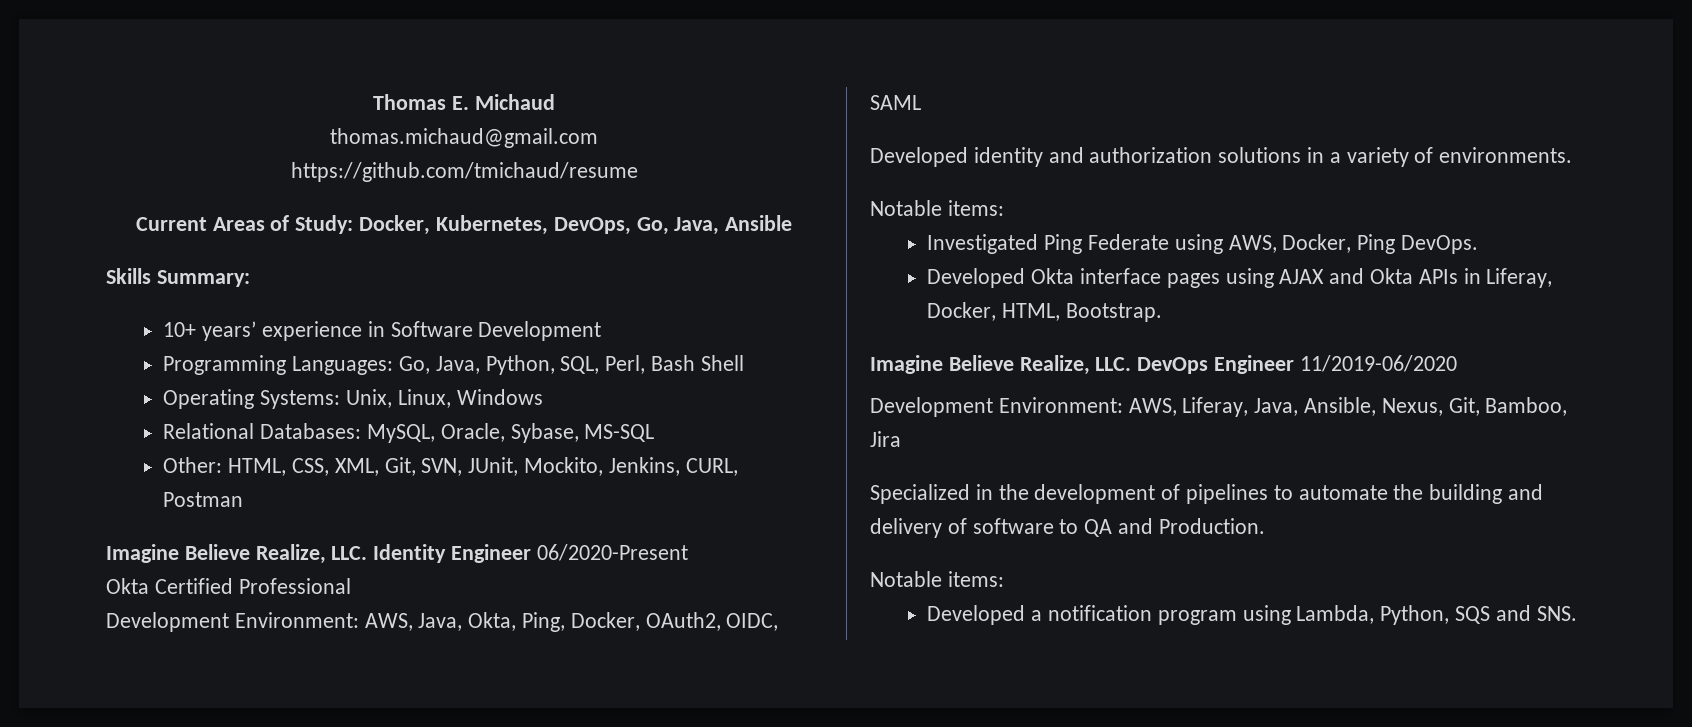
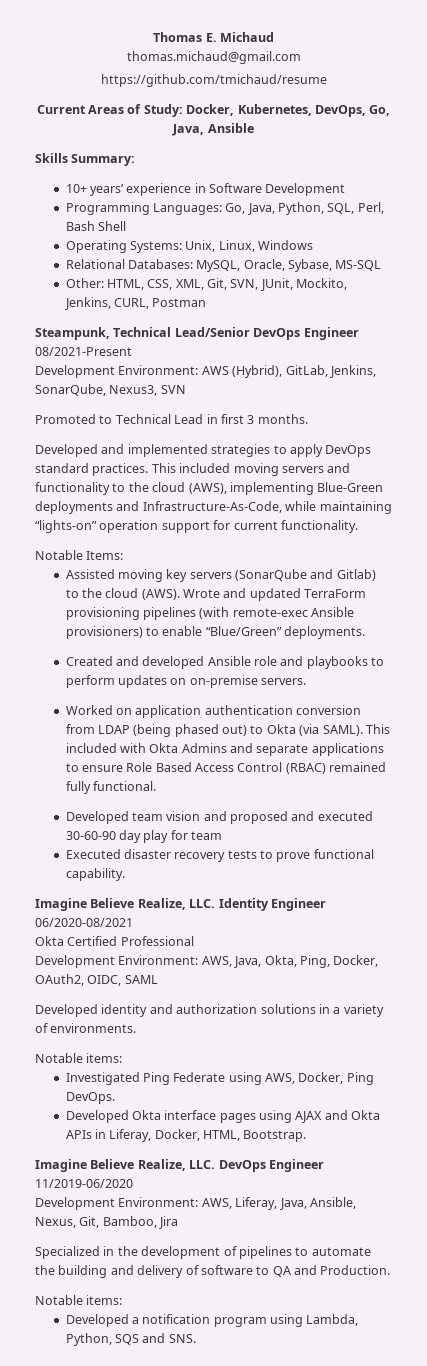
+ Steampunk, Technical Lead/Senior DevOps Engineer 08/2021-Present
+ Development Environment: AWS (Hybrid), GitLab, Jenkins, SonarQube, Nexus3, SVN
+ Promoted to Technical Lead in first 3 months.
+ Developed and implemented strategies to apply DevOps standard practices. This included moving servers and functionality to the cloud (AWS), implementing Blue-Green deployments and Infrastructure-As-Code, while maintaining “lights-on” operation support for current functionality.
+ Notable Items:
+ Assisted moving key servers (SonarQube and Gitlab) to the cloud (AWS). Wrote and updated TerraForm provisioning pipelines (with remote-exec Ansible provisioners) to enable “Blue/Green” deployments.
+ Created and developed Ansible role and playbooks to perform updates on on-premise servers.
+ Worked on application authentication conversion from LDAP (being phased out) to Okta (via SAML). This included with Okta Admins and separate applications to ensure Role Based Access Control (RBAC) remained fully functional.
+ Developed team vision and proposed and executed 30-60-90 day play for team
+ Executed disaster recovery tests to prove functional capability.
- Imagine Believe Realize, LLC. Identity Engineer 06/2020-Present
+ Imagine Believe Realize, LLC. Identity Engineer 06/2020-08/2021

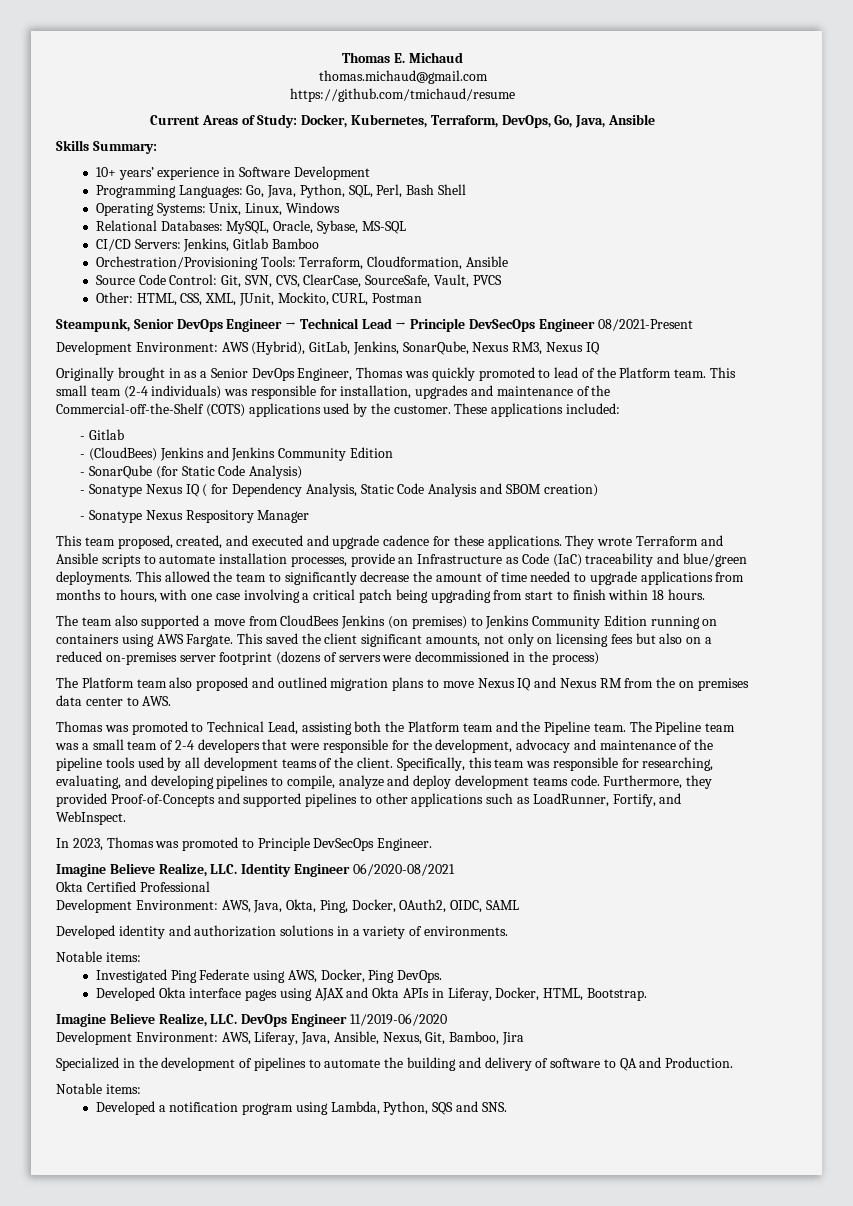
- Current Areas of Study: Docker, Kubernetes, DevOps, Go, Java, Ansible
+ Current Areas of Study: Docker, Kubernetes, Terraform, DevOps, Go, Java, Ansible
+ CI/CD Servers: Jenkins, Gitlab Bamboo
+ Orchestration/Provisioning Tools: Terraform, Cloudformation, Ansible
+ Source Code Control: Git, SVN, CVS, ClearCase, SourceSafe, Vault, PVCS
- Other: HTML, CSS, XML, Git, SVN, JUnit, Mockito, Jenkins, CURL, Postman
+ Other: HTML, CSS, XML, JUnit, Mockito, CURL, Postman
- Steampunk, Technical Lead/Senior DevOps Engineer 08/2021-Present
+ Steampunk, Senior DevOps Engineer → Technical Lead → Principle DevSecOps Engineer 08/2021-Present
- Development Environment: AWS (Hybrid), GitLab, Jenkins, SonarQube, Nexus3, SVN
- Promoted to Technical Lead in first 3 months.
- Developed and implemented strategies to apply DevOps standard practices. This included moving servers and functionality to the cloud (AWS), implementing Blue-Green deployments and Infrastructure-As-Code, while maintaining “lights-on” operation support for current functionality.
- Notable Items:
- Assisted moving key servers (SonarQube and Gitlab) to the cloud (AWS). Wrote and updated TerraForm provisioning pipelines (with remote-exec Ansible provisioners) to enable “Blue/Green” deployments.
- Created and developed Ansible role and playbooks to perform updates on on-premise servers.
- Worked on application authentication conversion from LDAP (being phased out) to Okta (via SAML). This included with Okta Admins and separate applications to ensure Role Based Access Control (RBAC) remained fully functional.
- Developed team vision and proposed and executed 30-60-90 day play for team
- Executed disaster recovery tests to prove functional capability.
+ Development Environment: AWS (Hybrid), GitLab, Jenkins, SonarQube, Nexus RM3, Nexus IQ
+ Originally brought in as a Senior DevOps Engineer, Thomas was quickly promoted to lead of the Platform team. This small team (2-4 individuals) was responsible for installation, upgrades and maintenance of the Commercial-off-the-Shelf (COTS) applications used by the customer. These applications included:
+ - Gitlab
+ - (CloudBees) Jenkins and Jenkins Community Edition
+ - SonarQube (for Static Code Analysis)
+ - Sonatype Nexus IQ ( for Dependency Analysis, Static Code Analysis and SBOM creation)
+ - Sonatype Nexus Respository Manager
+ This team proposed, created, and executed and upgrade cadence for these applications. They wrote Terraform and Ansible scripts to automate installation processes, provide an Infrastructure as Code (IaC) traceability and blue/green deployments. This allowed the team to significantly decrease the amount of time needed to upgrade applications from months to hours, with one case involving a critical patch being upgrading from start to finish within 18 hours.
+ The team also supported a move from CloudBees Jenkins (on premises) to Jenkins Community Edition running on containers using AWS Fargate. This saved the client significant amounts, not only on licensing fees but also on a reduced on-premises server footprint (dozens of servers were decommissioned in the process)
+ The Platform team also proposed and outlined migration plans to move Nexus IQ and Nexus RM from the on premises data center to AWS.
+ Thomas was promoted to Technical Lead, assisting both the Platform team and the Pipeline team. The Pipeline team was a small team of 2-4 developers that were responsible for the development, advocacy and maintenance of the pipeline tools used by all development teams of the client. Specifically, this team was responsible for researching, evaluating, and developing pipelines to compile, analyze and deploy development teams code. Furthermore, they provided Proof-of-Concepts and supported pipelines to other applications such as LoadRunner, Fortify, and WebInspect.
+ In 2023, Thomas was promoted to Principle DevSecOps Engineer.

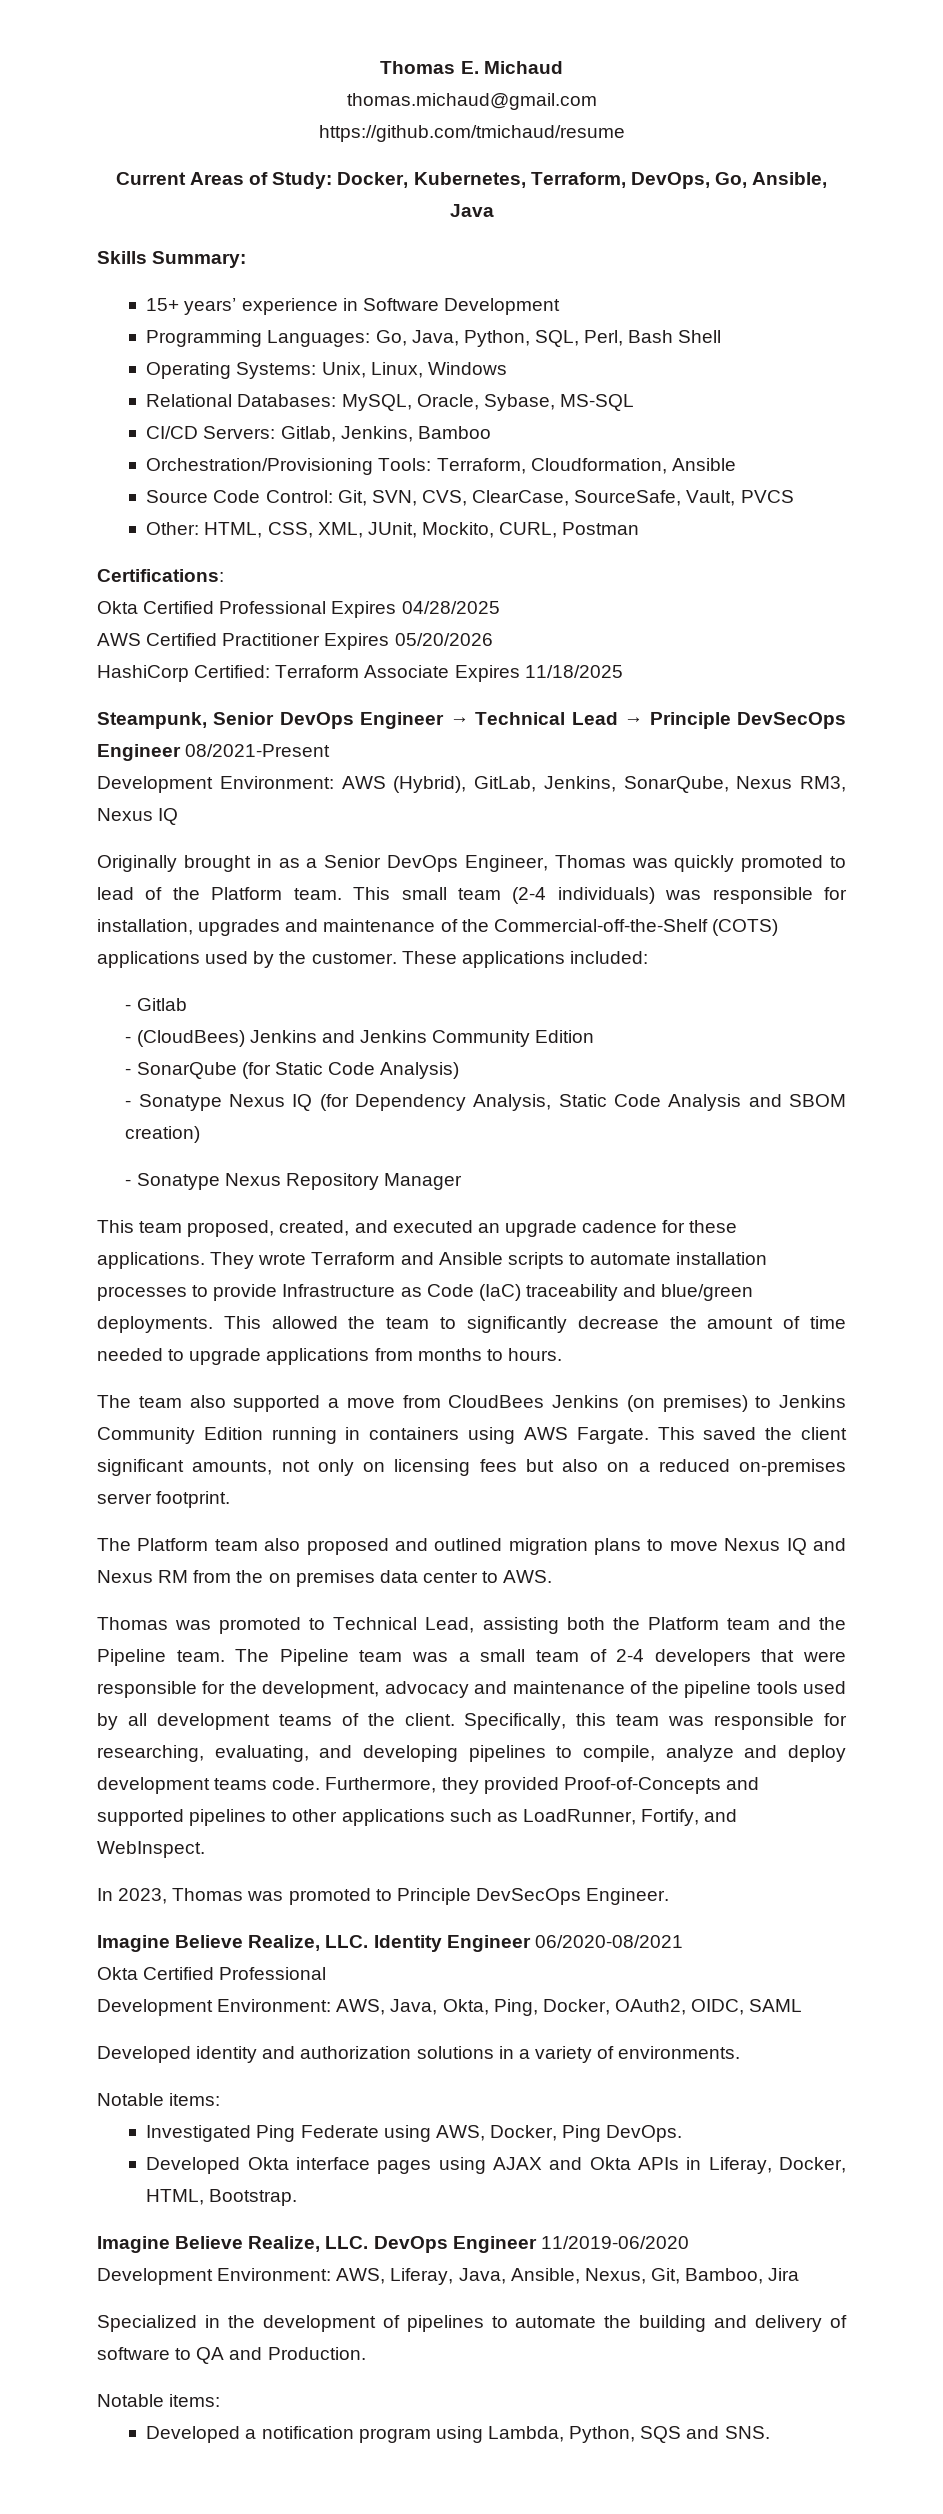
- Current Areas of Study: Docker, Kubernetes, Terraform, DevOps, Go, Java, Ansible
+ Current Areas of Study: Docker, Kubernetes, Terraform, DevOps, Go, Ansible, Java
- 10+ years’ experience in Software Development
+ 15+ years’ experience in Software Development
- CI/CD Servers: Jenkins, Gitlab Bamboo
+ CI/CD Servers: Gitlab, Jenkins, Bamboo
+ Certifications:
+ Okta Certified Professional Expires 04/28/2025
+ AWS Certified Practitioner Expires 05/20/2026
+ HashiCorp Certified: Terraform Associate Expires 11/18/2025
- - Sonatype Nexus IQ ( for Dependency Analysis, Static Code Analysis and SBOM creation)
+ - Sonatype Nexus IQ (for Dependency Analysis, Static Code Analysis and SBOM creation)
- - Sonatype Nexus Respository Manager
+ - Sonatype Nexus Repository Manager
- This team proposed, created, and executed and upgrade cadence for these applications.
+ This team proposed, created, and executed an upgrade cadence for these applications.
- They wrote Terraform and Ansible scripts to automate installation processes, provide an Infrastructure as Code (IaC) traceability and blue/green deployments.
+ They wrote Terraform and Ansible scripts to automate installation processes to provide Infrastructure as Code (IaC) traceability and blue/green deployments.
- This allowed the team to significantly decrease the amount of time needed to upgrade applications from months to hours, with one case involving a critical patch being upgrading from start to finish within 18 hours.
+ This allowed the team to significantly decrease the amount of time needed to upgrade applications from months to hours.
- The team also supported a move from CloudBees Jenkins (on premises) to Jenkins Community Edition running on containers using AWS Fargate.
+ The team also supported a move from CloudBees Jenkins (on premises) to Jenkins Community Edition running in containers using AWS Fargate.
- This saved the client significant amounts, not only on licensing fees but also on a reduced on-premises server footprint (dozens of servers were decommissioned in the process)
+ This saved the client significant amounts, not only on licensing fees but also on a reduced on-premises server footprint.

